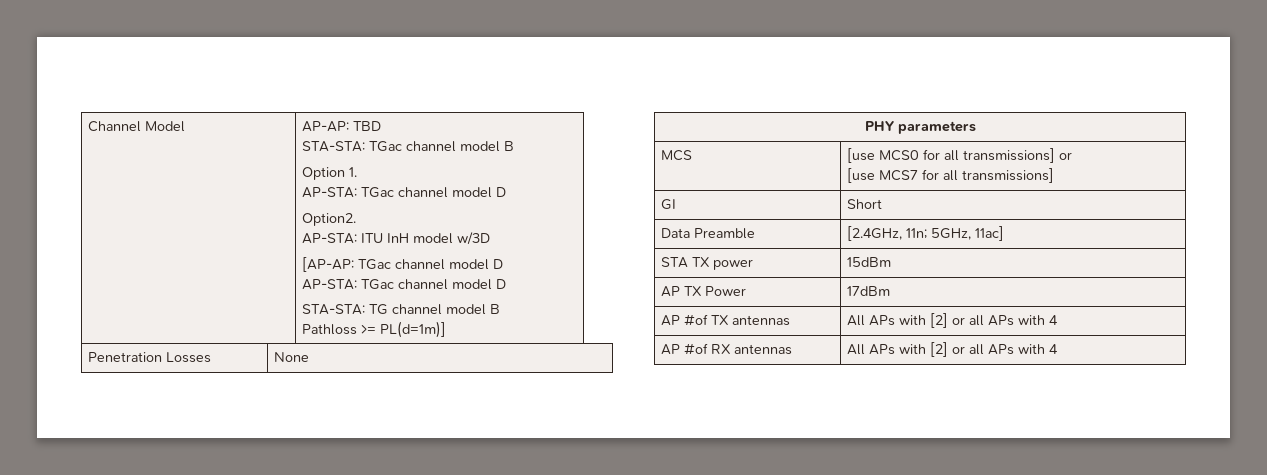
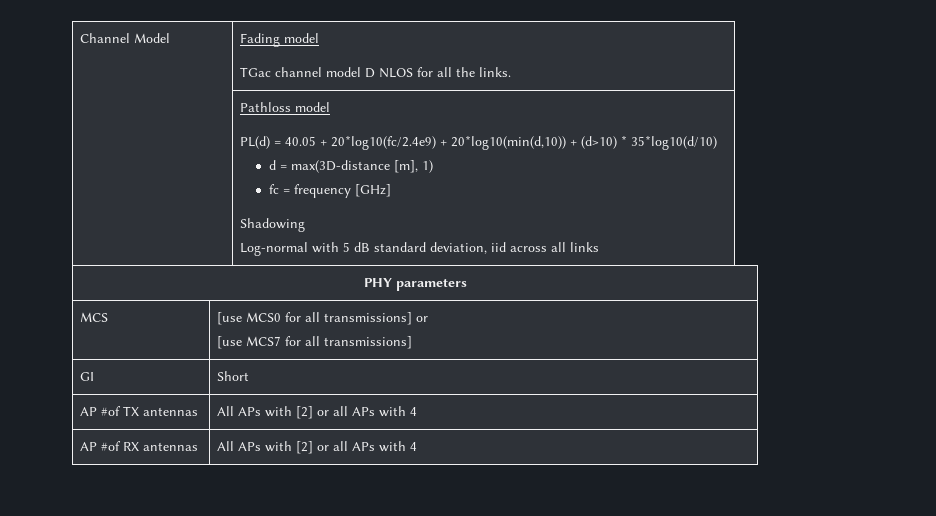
- Channel Model | AP-AP: TBD
- STA-STA: TGac channel model B
- Option 1.
- AP-STA: TGac channel model D
- Option2.
- AP-STA: ITU InH model w/3D
- [AP-AP: TGac channel model D
- AP-STA: TGac channel model D
- STA-STA: TG channel model B
- Pathloss >= PL(d=1m)]
- Penetration Losses | None
+ Channel Model | Fading model
+ TGac channel model D NLOS for all the links.
+ | Pathloss model
+ PL(d) = 40.05 + 20*log10(fc/2.4e9) + 20*log10(min(d,10)) + (d>10) * 35*log10(d/10)
+ d = max(3D-distance [m], 1)
+ fc = frequency [GHz]
+ Shadowing
+ Log-normal with 5 dB standard deviation, iid across all links
- Data Preamble | [2.4GHz, 11n; 5GHz, 11ac]
- STA TX power | 15dBm
- AP TX Power | 17dBm

